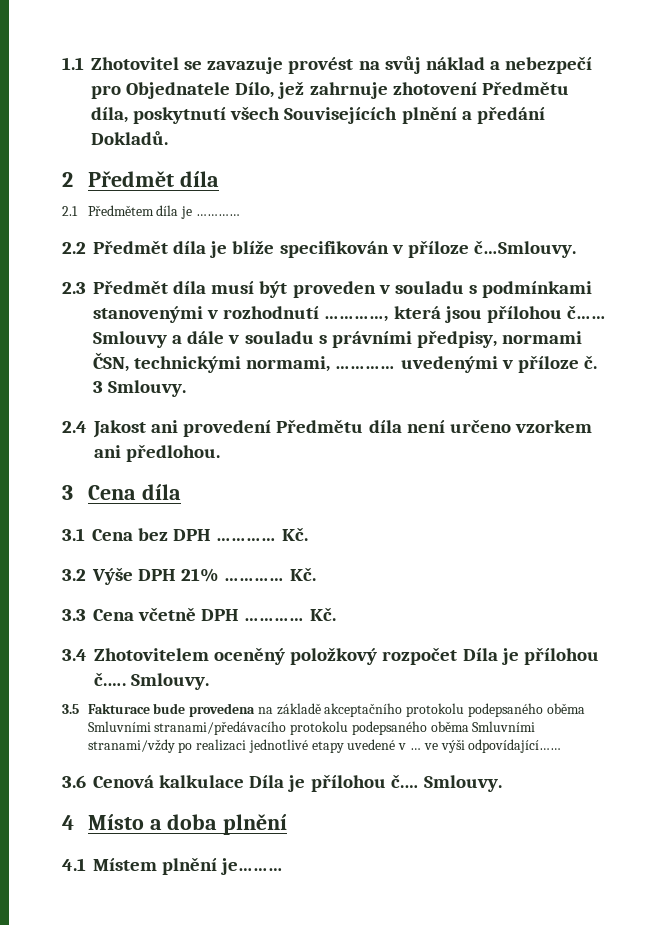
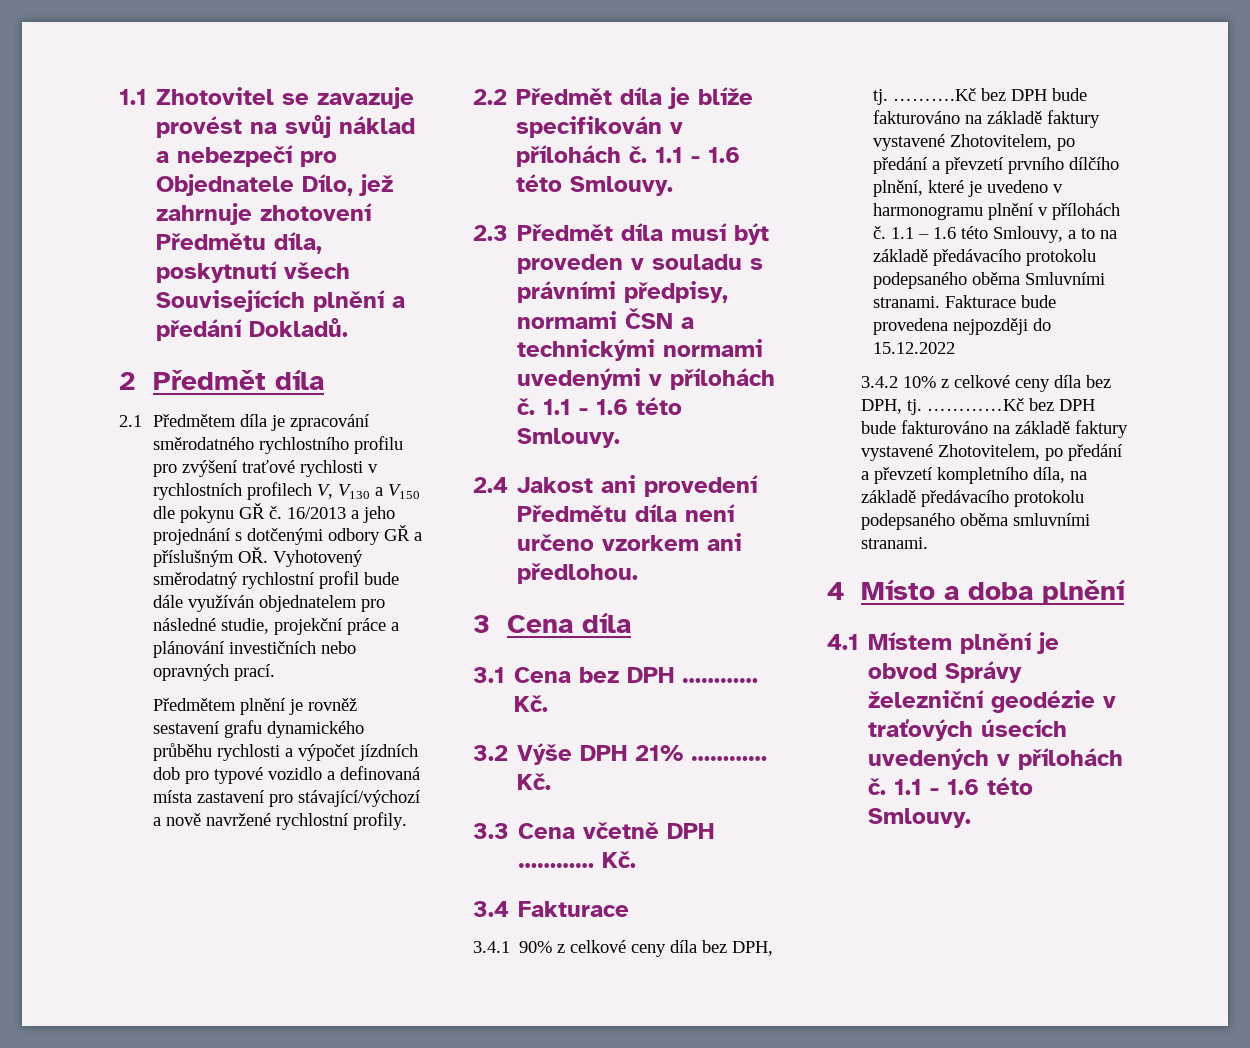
- 2.1 Předmětem díla je …………
+ 2.1 Předmětem díla je zpracování směrodatného rychlostního profilu pro zvýšení traťové rychlosti v rychlostních profilech V, V130 a V150 dle pokynu GŘ č. 16/2013 a jeho projednání s dotčenými odbory GŘ a příslušným OŘ. Vyhotovený směrodatný rychlostní profil bude dále využíván objednatelem pro následné studie, projekční práce a plánování investičních nebo opravných prací.
+ Předmětem plnění je rovněž sestavení grafu dynamického průběhu rychlosti a výpočet jízdních dob pro typové vozidlo a definovaná místa zastavení pro stávající/výchozí a nově navržené rychlostní profily.
- 2.2 Předmět díla je blíže specifikován v příloze č…Smlouvy.
+ 2.2 Předmět díla je blíže specifikován v přílohách č. 1.1 - 1.6 této Smlouvy.
- 2.3 Předmět díla musí být proveden v souladu s podmínkami stanovenými v rozhodnutí …………, která jsou přílohou č…… Smlouvy a dále v souladu s právními předpisy, normami ČSN, technickými normami, ………… uvedenými v příloze č. 3 Smlouvy.
+ 2.3 Předmět díla musí být proveden v souladu s právními předpisy, normami ČSN a technickými normami uvedenými v přílohách č. 1.1 - 1.6 této Smlouvy.
- 3.4 Zhotovitelem oceněný položkový rozpočet Díla je přílohou č.…. Smlouvy.
- 3.5 Fakturace bude provedena na základě akceptačního protokolu podepsaného oběma Smluvními stranami/předávacího protokolu podepsaného oběma Smluvními stranami/vždy po realizaci jednotlivé etapy uvedené v … ve výši odpovídající……
- 3.6 Cenová kalkulace Díla je přílohou č.… Smlouvy.
+ 3.4 Fakturace
+ 3.4.1 90% z celkové ceny díla bez DPH, tj. ……….Kč bez DPH bude fakturováno na základě faktury vystavené Zhotovitelem, po předání a převzetí prvního dílčího plnění, které je uvedeno v harmonogramu plnění v přílohách č. 1.1 – 1.6 této Smlouvy, a to na základě předávacího protokolu podepsaného oběma Smluvními stranami. Fakturace bude provedena nejpozději do 15.12.2022
+ 3.4.2 10% z celkové ceny díla bez DPH, tj. …………Kč bez DPH bude fakturováno na základě faktury vystavené Zhotovitelem, po předání a převzetí kompletního díla, na základě předávacího protokolu podepsaného oběma smluvními stranami.
- 4.1 Místem plnění je………
+ 4.1 Místem plnění je obvod Správy železniční geodézie v traťových úsecích uvedených v přílohách č. 1.1 - 1.6 této Smlouvy.

